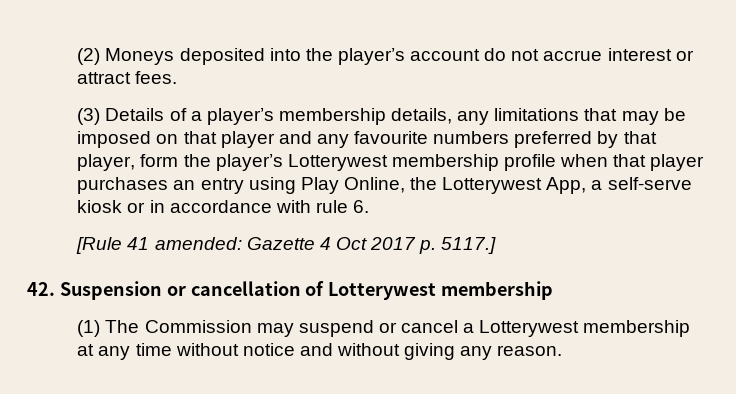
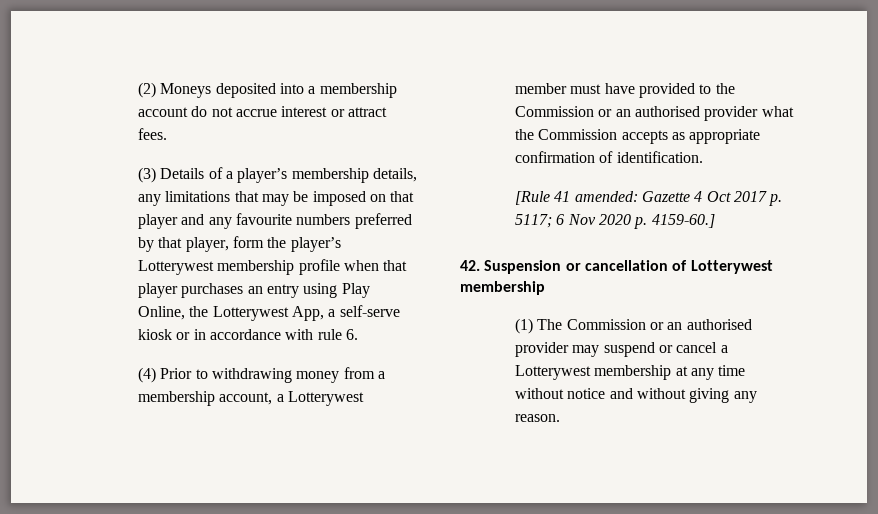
- (2) Moneys deposited into the player’s account do not accrue interest or attract fees.
+ (2) Moneys deposited into a membership account do not accrue interest or attract fees.
+ (4) Prior to withdrawing money from a membership account, a Lotterywest member must have provided to the Commission or an authorised provider what the Commission accepts as appropriate confirmation of identification.
- [Rule 41 amended: Gazette 4 Oct 2017 p. 5117.]
+ [Rule 41 amended: Gazette 4 Oct 2017 p. 5117; 6 Nov 2020 p. 4159-60.]
- (1) The Commission may suspend or cancel a Lotterywest membership at any time without notice and without giving any reason.
+ (1) The Commission or an authorised provider may suspend or cancel a Lotterywest membership at any time without notice and without giving any reason.

